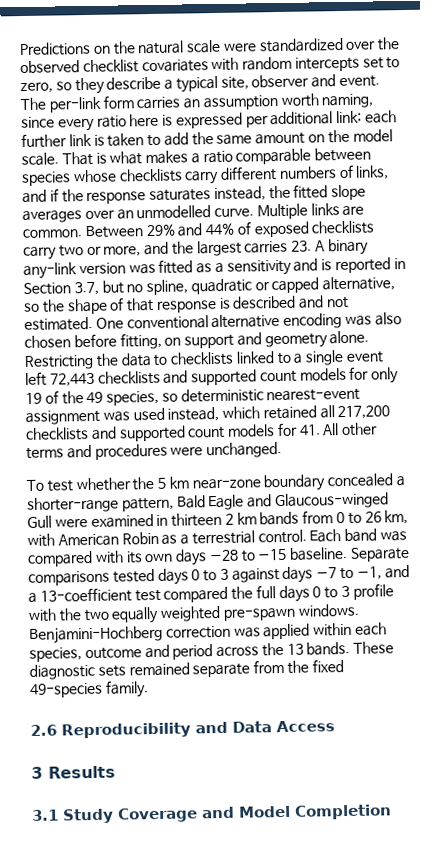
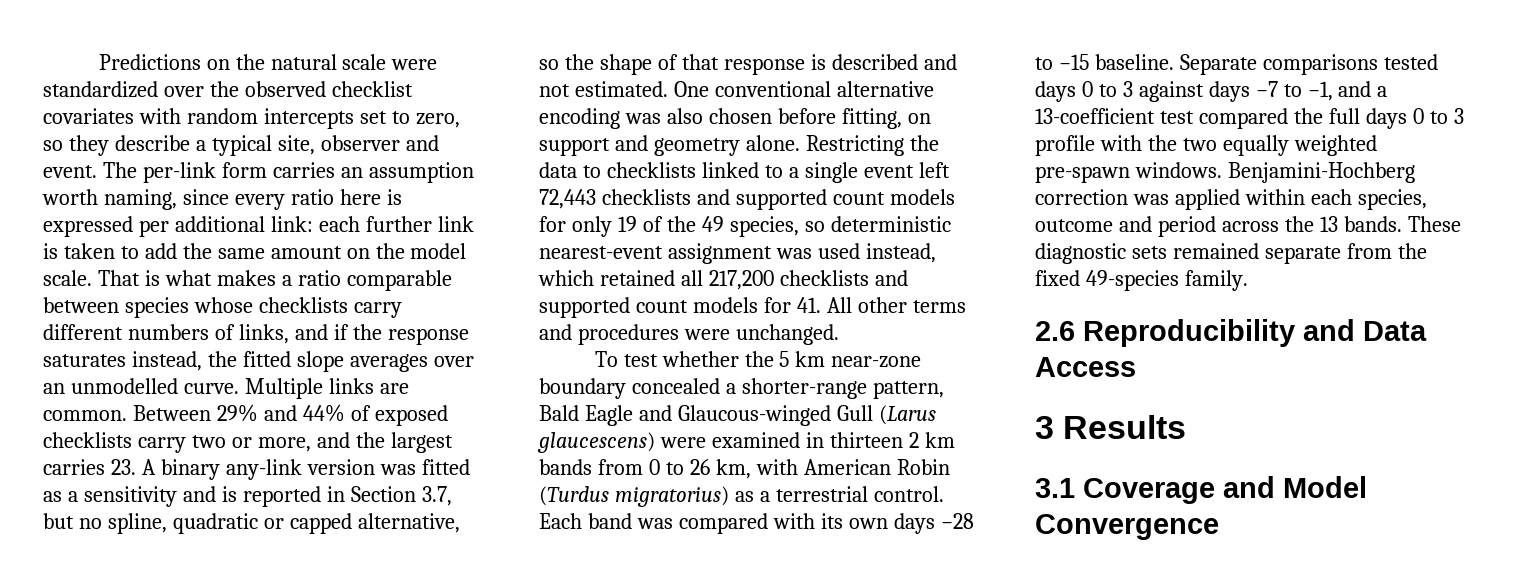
- To test whether the 5 km near-zone boundary concealed a shorter-range pattern, Bald Eagle and Glaucous-winged Gull were examined in thirteen 2 km bands from 0 to 26 km, with American Robin as a terrestrial control.
+ To test whether the 5 km near-zone boundary concealed a shorter-range pattern, Bald Eagle and Glaucous-winged Gull (Larus glaucescens) were examined in thirteen 2 km bands from 0 to 26 km, with American Robin (Turdus migratorius) as a terrestrial control.
- 3.1 Study Coverage and Model Completion
+ 3.1 Coverage and Model Convergence

